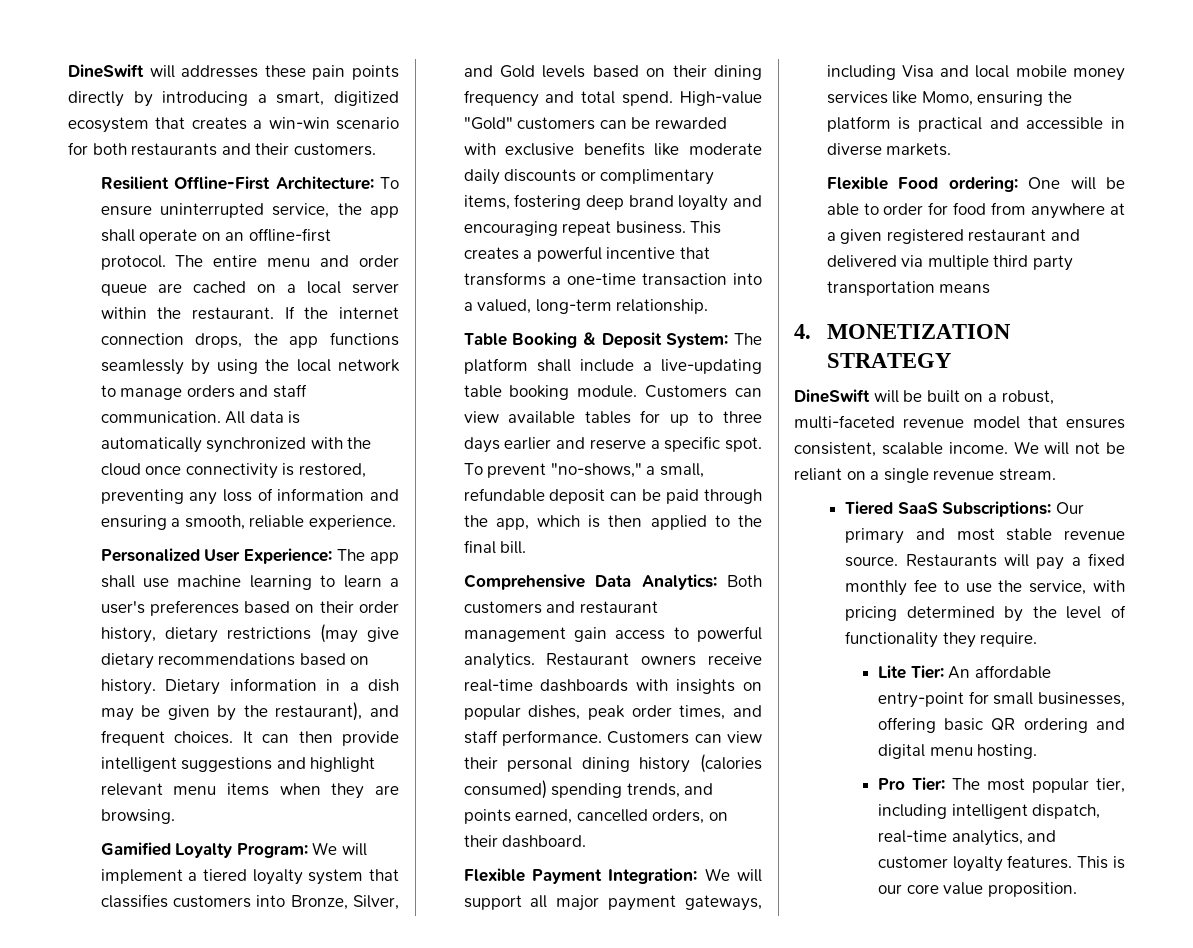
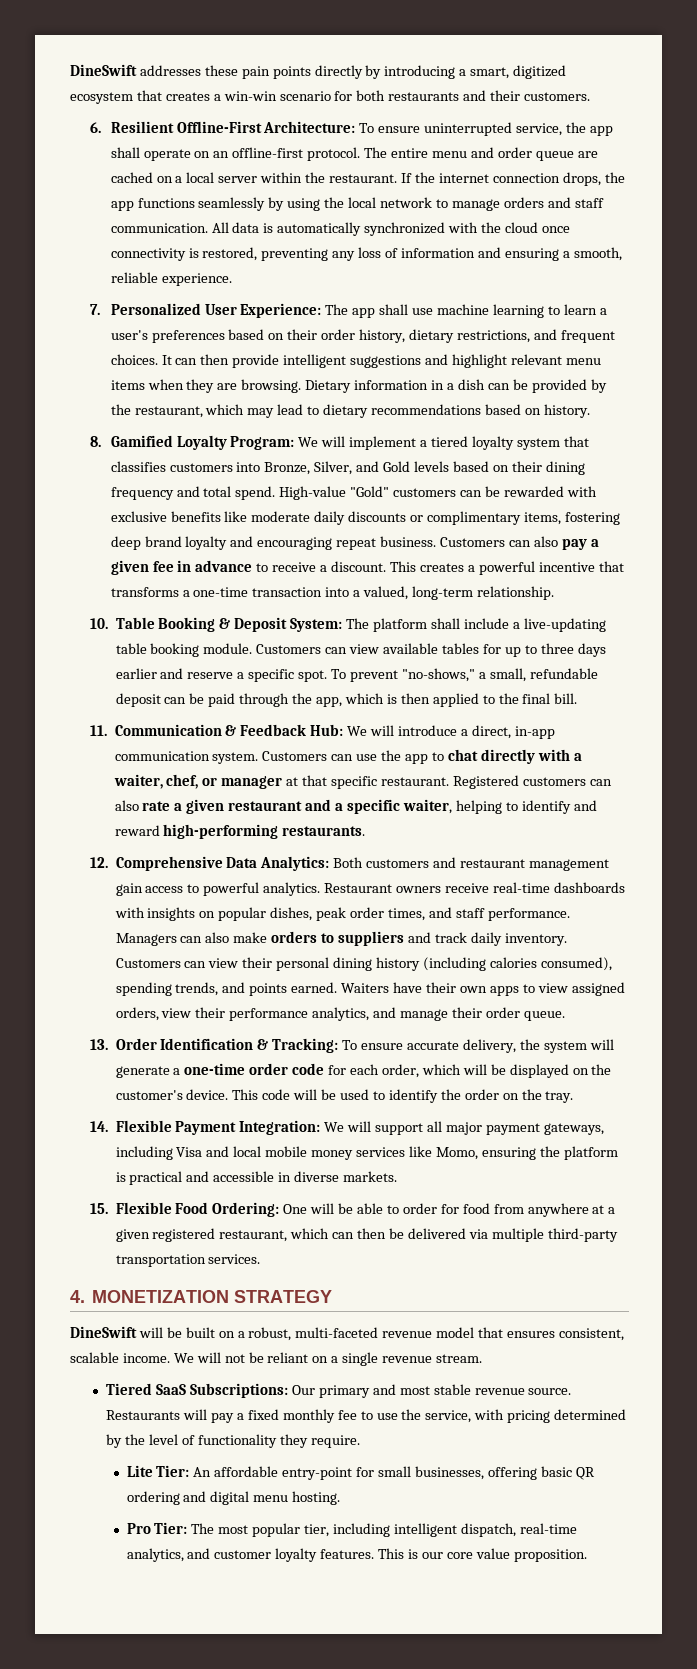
- DineSwift will addresses these pain points directly by introducing a smart, digitized ecosystem that creates a win-win scenario for both restaurants and their customers.
+ DineSwift addresses these pain points directly by introducing a smart, digitized ecosystem that creates a win-win scenario for both restaurants and their customers.
- Resilient Offline-First Architecture: To ensure uninterrupted service, the app shall operate on an offline-first protocol.
+ 6. Resilient Offline-First Architecture: To ensure uninterrupted service, the app shall operate on an offline-first protocol.
- Personalized User Experience: The app shall use machine learning to learn a user's preferences based on their order history, dietary restrictions (may give dietary recommendations based on history. Dietary information in a dish may be given by the restaurant), and frequent choices.
+ 7. Personalized User Experience: The app shall use machine learning to learn a user's preferences based on their order history, dietary restrictions, and frequent choices.
- It can then provide intelligent suggestions and highlight relevant menu items when they are browsing.
- Gamified Loyalty Program: We will implement a tiered loyalty system that classifies customers into Bronze, Silver, and Gold levels based on their dining frequency and total spend.
+ It can then provide intelligent suggestions and highlight relevant menu items when they are browsing. Dietary information in a dish can be provided by the restaurant, which may lead to dietary recommendations based on history.
+ 8. Gamified Loyalty Program: We will implement a tiered loyalty system that classifies customers into Bronze, Silver, and Gold levels based on their dining frequency and total spend.
+ Customers can also pay a given fee in advance to receive a discount.
- Table Booking & Deposit System: The platform shall include a live-updating table booking module.
+ 10. Table Booking & Deposit System: The platform shall include a live-updating table booking module.
- Comprehensive Data Analytics: Both customers and restaurant management gain access to powerful analytics.
+ 11. Communication & Feedback Hub: We will introduce a direct, in-app communication system. Customers can use the app to chat directly with a waiter, chef, or manager at that specific restaurant. Registered customers can also rate a given restaurant and a specific waiter, helping to identify and reward high-performing restaurants.
+ 12. Comprehensive Data Analytics: Both customers and restaurant management gain access to powerful analytics.
+ Managers can also make orders to suppliers and track daily inventory.
- Customers can view their personal dining history (calories consumed) spending trends, and points earned, cancelled orders, on their dashboard.
- Flexible Payment Integration: We will support all major payment gateways, including Visa and local mobile money services like Momo, ensuring the platform is practical and accessible in diverse markets.
+ Customers can view their personal dining history (including calories consumed), spending trends, and points earned. Waiters have their own apps to view assigned orders, view their performance analytics, and manage their order queue.
+ 13. Order Identification & Tracking: To ensure accurate delivery, the system will generate a one-time order code for each order, which will be displayed on the customer's device. This code will be used to identify the order on the tray.
+ 14. Flexible Payment Integration: We will support all major payment gateways, including Visa and local mobile money services like Momo, ensuring the platform is practical and accessible in diverse markets.
- Flexible Food ordering: One will be able to order for food from anywhere at a given registered restaurant and delivered via multiple third party transportation means
+ 15. Flexible Food Ordering: One will be able to order for food from anywhere at a given registered restaurant, which can then be delivered via multiple third-party transportation services.

